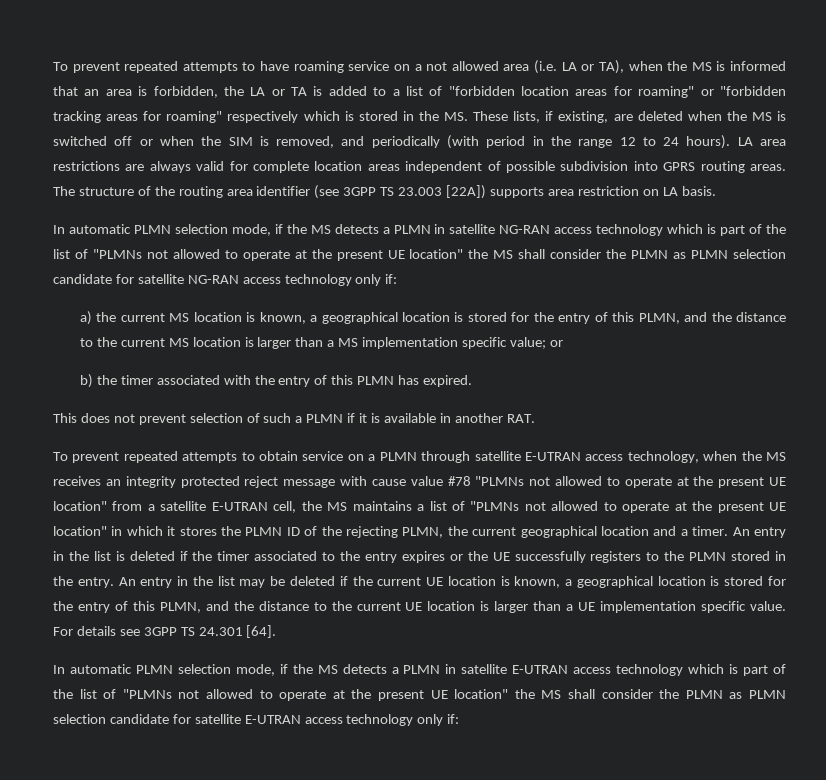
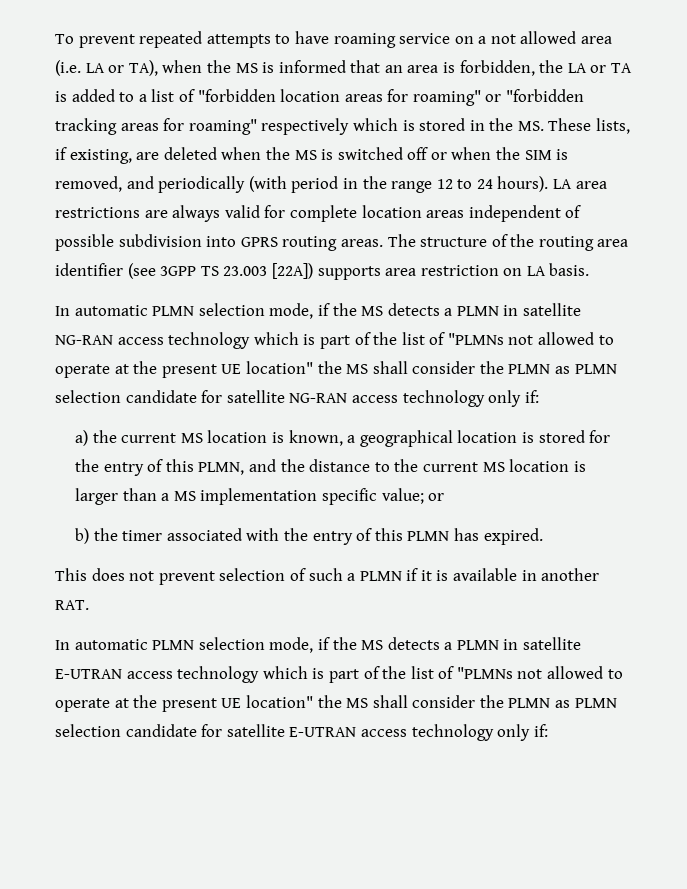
- To prevent repeated attempts to obtain service on a PLMN through satellite E-UTRAN access technology, when the MS receives an integrity protected reject message with cause value #78 "PLMNs not allowed to operate at the present UE location" from a satellite E-UTRAN cell, the MS maintains a list of "PLMNs not allowed to operate at the present UE location" in which it stores the PLMN ID of the rejecting PLMN, the current geographical location and a timer. An entry in the list is deleted if the timer associated to the entry expires or the UE successfully registers to the PLMN stored in the entry. An entry in the list may be deleted if the current UE location is known, a geographical location is stored for the entry of this PLMN, and the distance to the current UE location is larger than a UE implementation specific value. For details see 3GPP TS 24.301 [64].

